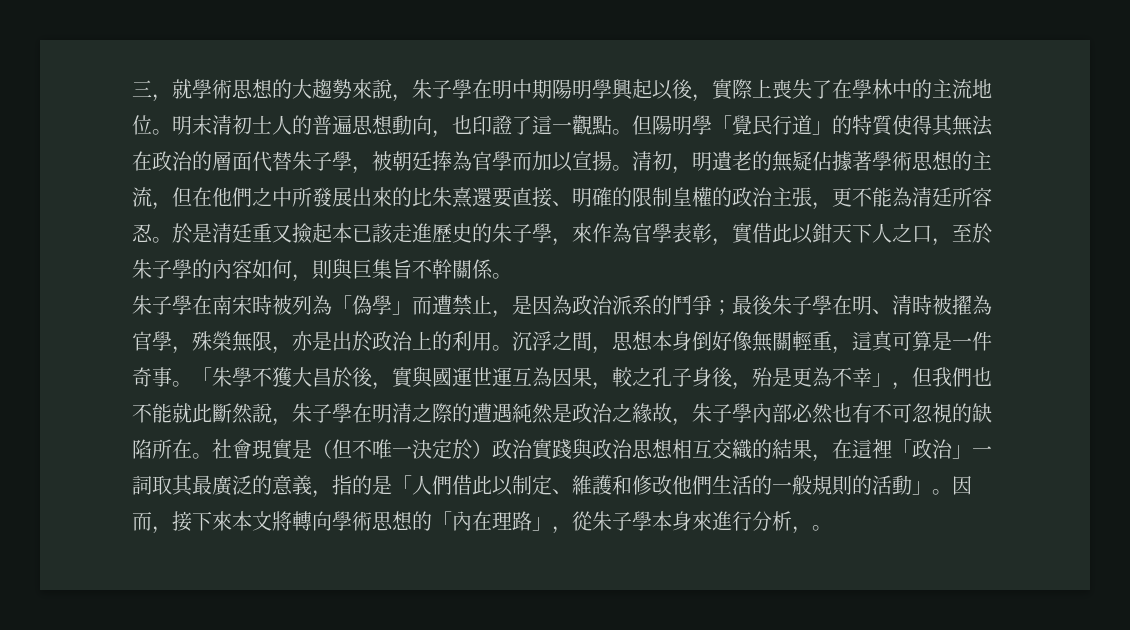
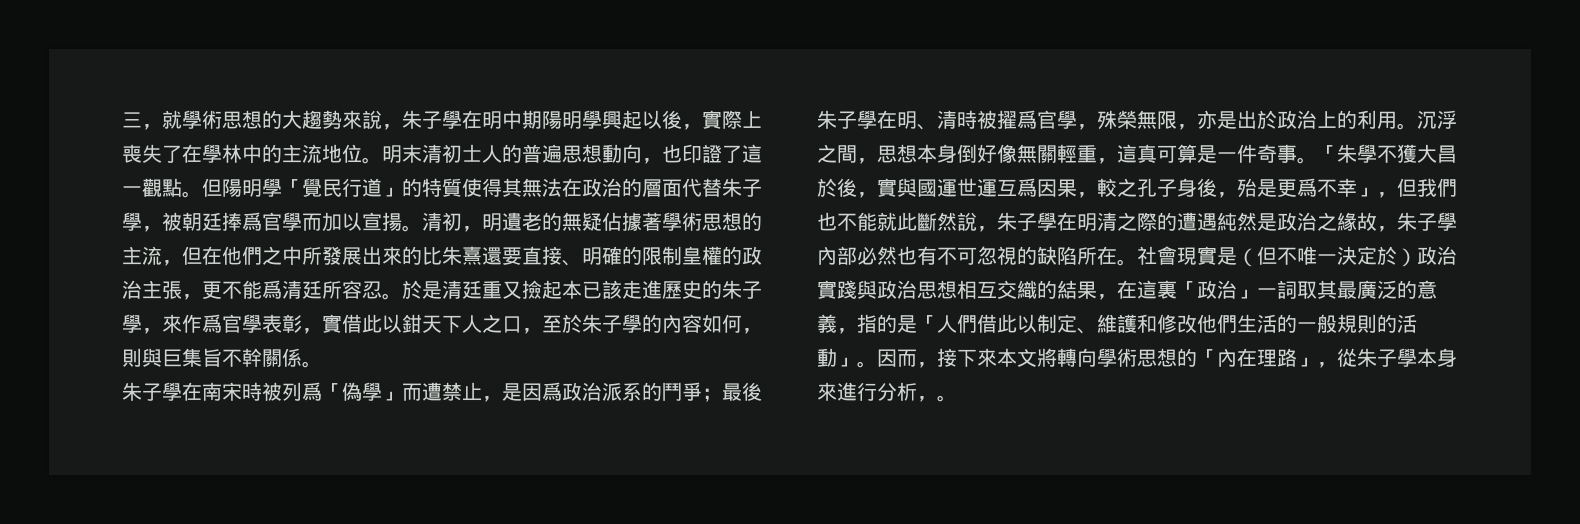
- 但陽明學「覺民行道」的特質使得其無法在政治的層面代替朱子學，被朝廷捧為官學而加以宣揚。
+ 但陽明學「覺民行道」的特質使得其無法在政治的層面代替朱子學，被朝廷捧爲官學而加以宣揚。
- 清初，明遺老的無疑佔據著學術思想的主流，但在他們之中所發展出來的比朱熹還要直接、明確的限制皇權的政治主張，更不能為清廷所容忍。
+ 清初，明遺老的無疑佔據著學術思想的主流，但在他們之中所發展出來的比朱熹還要直接、明確的限制皇權的政治主張，更不能爲清廷所容忍。
- 於是清廷重又撿起本已該走進歷史的朱子學，來作為官學表彰，實借此以鉗天下人之口，至於朱子學的內容如何，則與巨集旨不幹關係。
+ 於是清廷重又撿起本已該走進歷史的朱子學，來作爲官學表彰，實借此以鉗天下人之口，至於朱子學的內容如何，則與巨集旨不幹關係。
- 朱子學在南宋時被列為「偽學」而遭禁止，是因為政治派系的鬥爭；最後朱子學在明、清時被擢為官學，殊榮無限，亦是出於政治上的利用。
+ 朱子學在南宋時被列爲「偽學」而遭禁止，是因爲政治派系的鬥爭；最後朱子學在明、清時被擢爲官學，殊榮無限，亦是出於政治上的利用。
- 「朱學不獲大昌於後，實與國運世運互為因果，較之孔子身後，殆是更為不幸」，但我們也不能就此斷然說，朱子學在明清之際的遭遇純然是政治之緣故，朱子學內部必然也有不可忽視的缺陷所在。
+ 「朱學不獲大昌於後，實與國運世運互爲因果，較之孔子身後，殆是更爲不幸」，但我們也不能就此斷然說，朱子學在明清之際的遭遇純然是政治之緣故，朱子學內部必然也有不可忽視的缺陷所在。
- 社會現實是（但不唯一決定於）政治實踐與政治思想相互交織的結果，在這裡「政治」一詞取其最廣泛的意義，指的是「人們借此以制定、維護和修改他們生活的一般規則的活動」。
+ 社會現實是（但不唯一決定於）政治實踐與政治思想相互交織的結果，在這裏「政治」一詞取其最廣泛的意義，指的是「人們借此以制定、維護和修改他們生活的一般規則的活動」。

